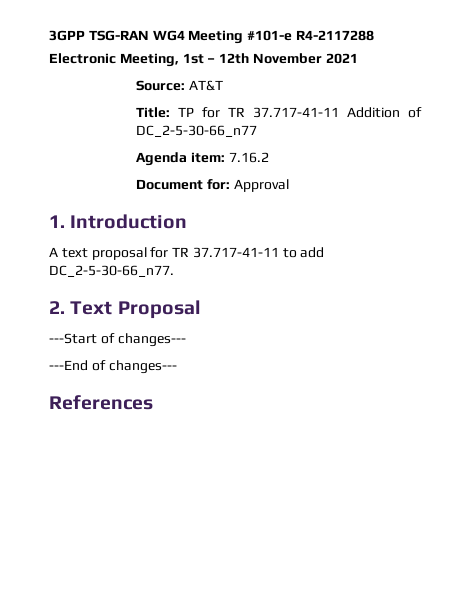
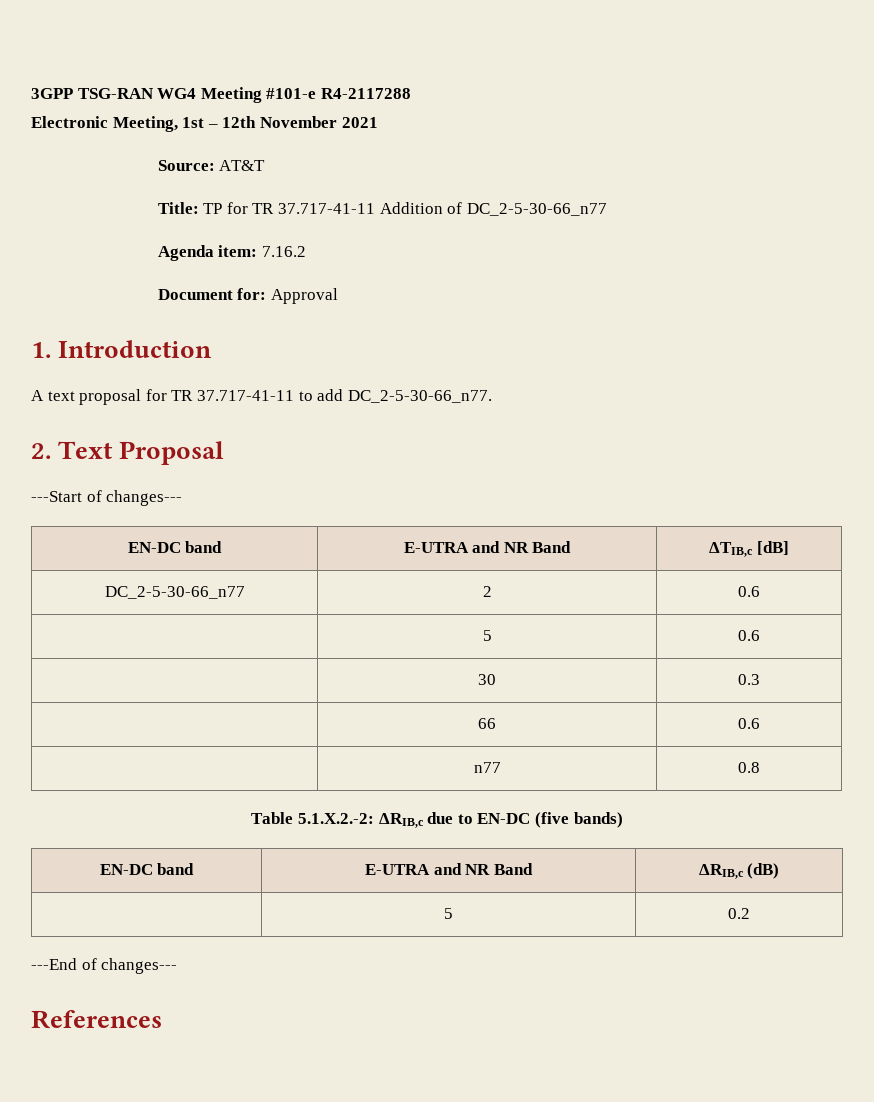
+ EN-DC band | E-UTRA and NR Band | ΔTIB,c [dB]
+ DC_2-5-30-66_n77 | 2 | 0.6
+ | 5 | 0.6
+ | 30 | 0.3
+ | 66 | 0.6
+ | n77 | 0.8
+ Table 5.1.X.2.-2: ΔRIB,c due to EN-DC (five bands)
+ EN-DC band | E-UTRA and NR Band | ΔRIB,c (dB)
+ | 5 | 0.2

